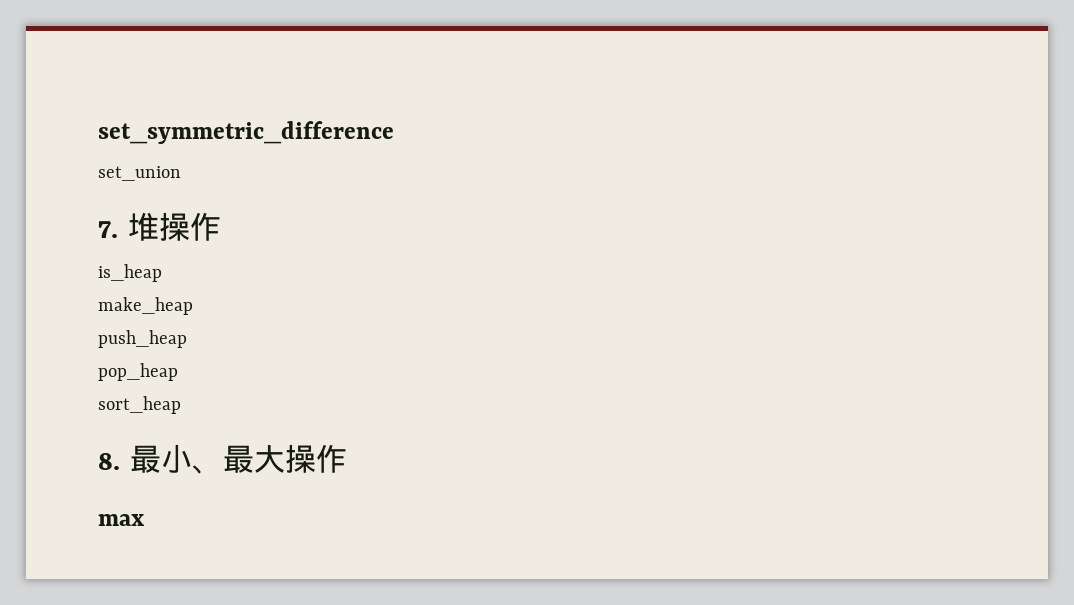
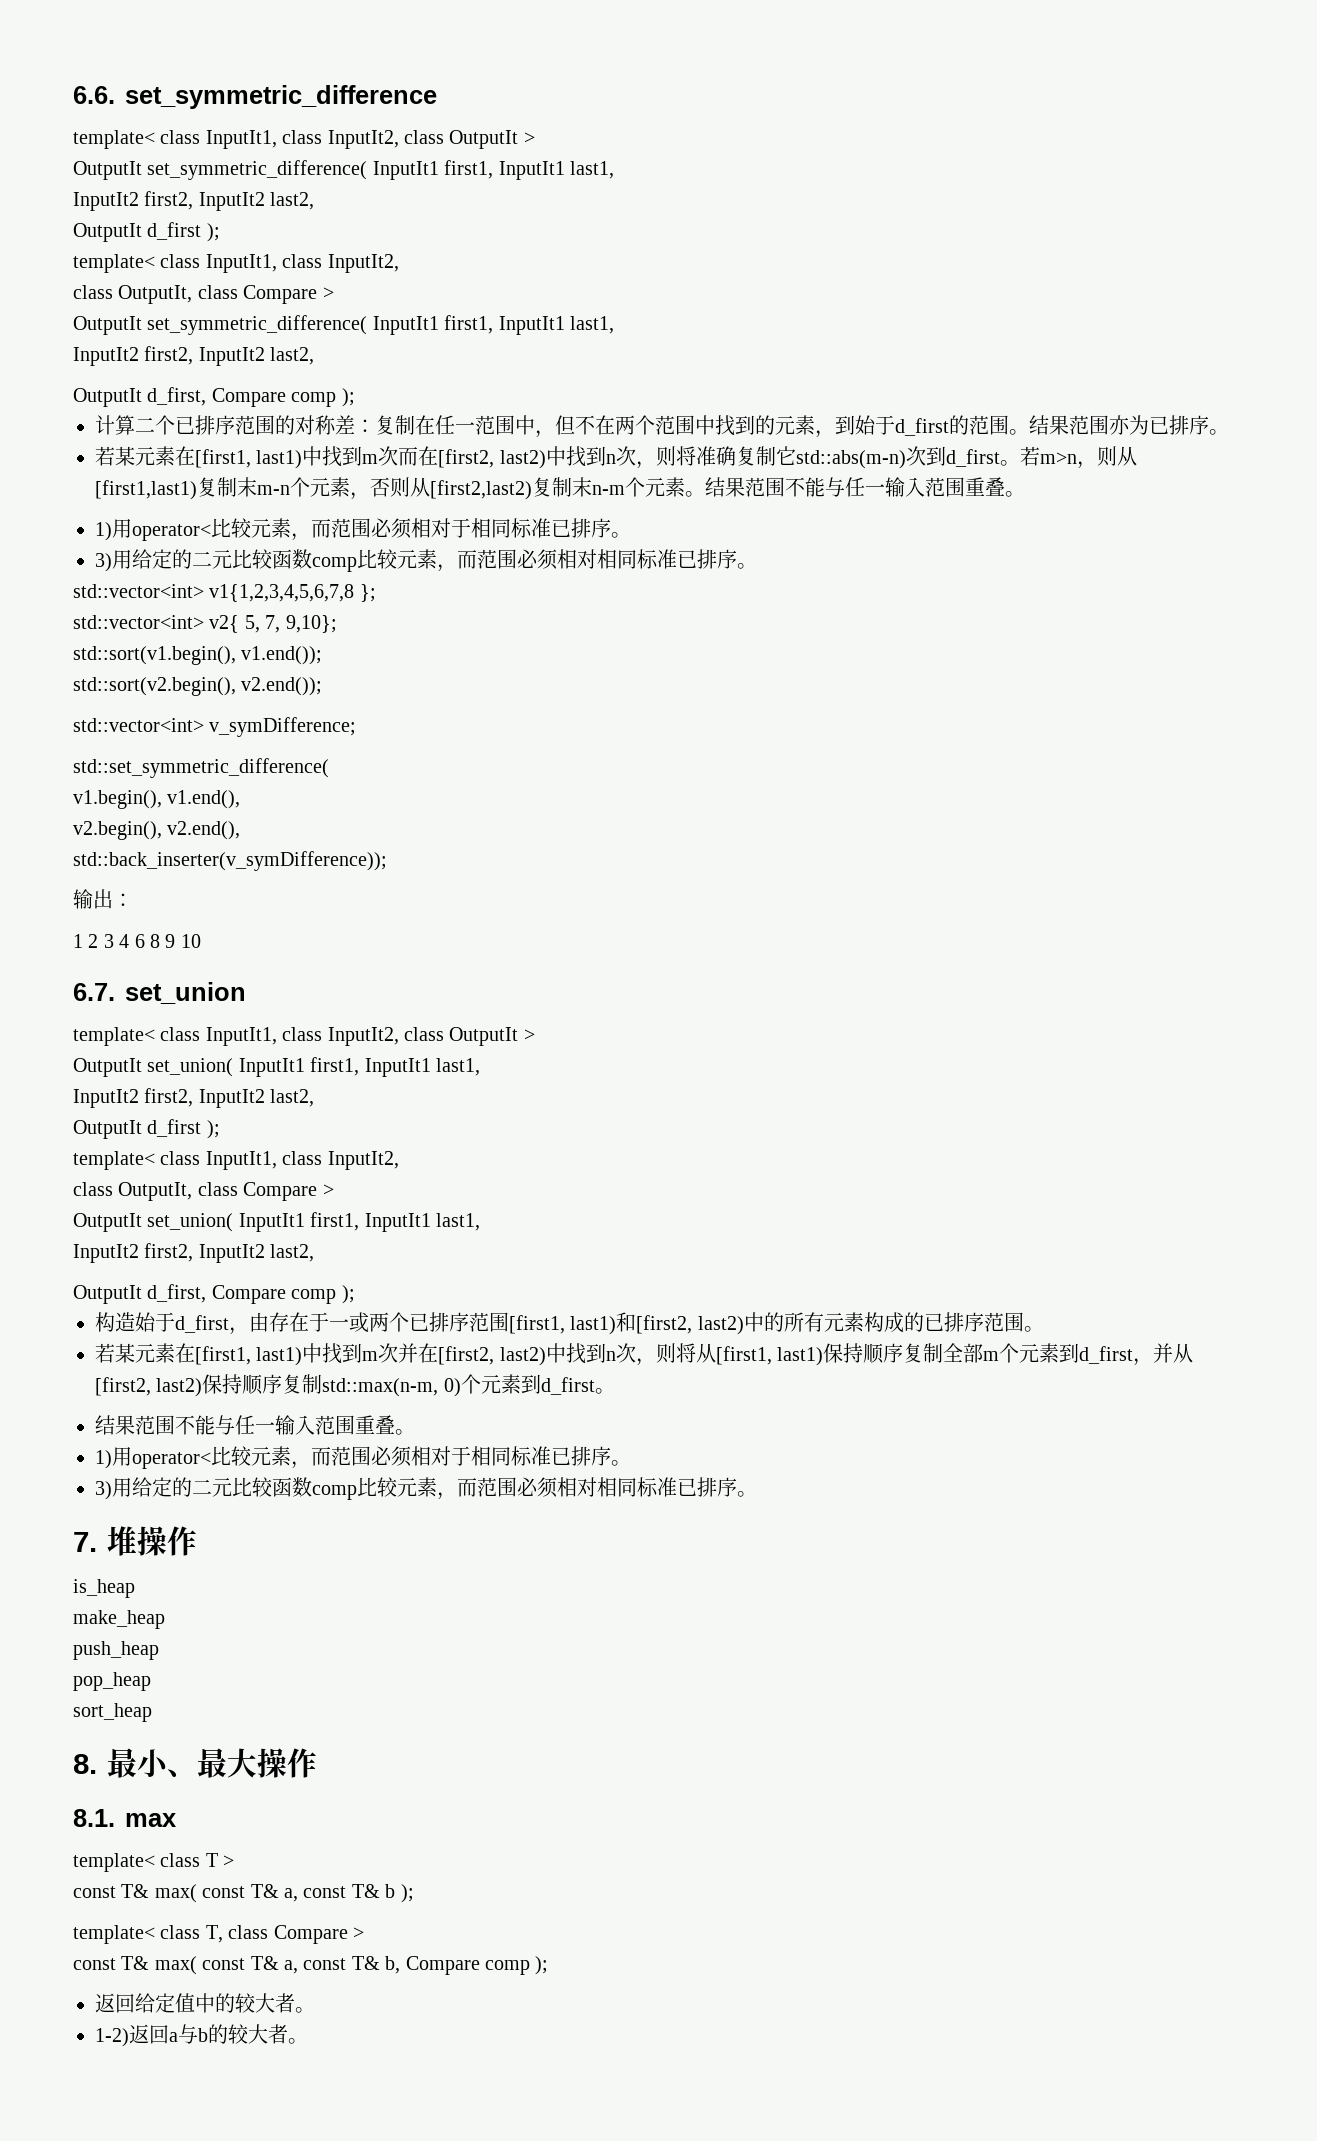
- set_symmetric_difference
- set_union
+ 6.6. set_symmetric_difference
+ template< class InputIt1, class InputIt2, class OutputIt >
+ OutputIt set_symmetric_difference( InputIt1 first1, InputIt1 last1,
+ InputIt2 first2, InputIt2 last2,
+ OutputIt d_first );
+ template< class InputIt1, class InputIt2,
+ class OutputIt, class Compare >
+ OutputIt set_symmetric_difference( InputIt1 first1, InputIt1 last1,
+ InputIt2 first2, InputIt2 last2,
+ OutputIt d_first, Compare comp );
+ 计算二个已排序范围的对称差：复制在任一范围中，但不在两个范围中找到的元素，到始于d_first的范围。结果范围亦为已排序。
+ 若某元素在[first1, last1)中找到m次而在[first2, last2)中找到n次，则将准确复制它std::abs(m-n)次到d_first。若m>n，则从[first1,last1)复制末m-n个元素，否则从[first2,last2)复制末n-m个元素。结果范围不能与任一输入范围重叠。
+ 1)用operator<比较元素，而范围必须相对于相同标准已排序。
+ 3)用给定的二元比较函数comp比较元素，而范围必须相对相同标准已排序。
+ std::vector<int> v1{1,2,3,4,5,6,7,8 };
+ std::vector<int> v2{ 5, 7, 9,10};
+ std::sort(v1.begin(), v1.end());
+ std::sort(v2.begin(), v2.end());
+ std::vector<int> v_symDifference;
+ std::set_symmetric_difference(
+ v1.begin(), v1.end(),
+ v2.begin(), v2.end(),
+ std::back_inserter(v_symDifference));
+ 输出：
+ 1 2 3 4 6 8 9 10
+ 6.7. set_union
+ template< class InputIt1, class InputIt2, class OutputIt >
+ OutputIt set_union( InputIt1 first1, InputIt1 last1,
+ InputIt2 first2, InputIt2 last2,
+ OutputIt d_first );
+ template< class InputIt1, class InputIt2,
+ class OutputIt, class Compare >
+ OutputIt set_union( InputIt1 first1, InputIt1 last1,
+ InputIt2 first2, InputIt2 last2,
+ OutputIt d_first, Compare comp );
+ 构造始于d_first，由存在于一或两个已排序范围[first1, last1)和[first2, last2)中的所有元素构成的已排序范围。
+ 若某元素在[first1, last1)中找到m次并在[first2, last2)中找到n次，则将从[first1, last1)保持顺序复制全部m个元素到d_first，并从[first2, last2)保持顺序复制std::max(n-m, 0)个元素到d_first。
+ 结果范围不能与任一输入范围重叠。
+ 1)用operator<比较元素，而范围必须相对于相同标准已排序。
+ 3)用给定的二元比较函数comp比较元素，而范围必须相对相同标准已排序。
- max
+ 8.1. max
+ template< class T >
+ const T& max( const T& a, const T& b );
+ template< class T, class Compare >
+ const T& max( const T& a, const T& b, Compare comp );
+ 返回给定值中的较大者。
+ 1-2)返回a与b的较大者。

